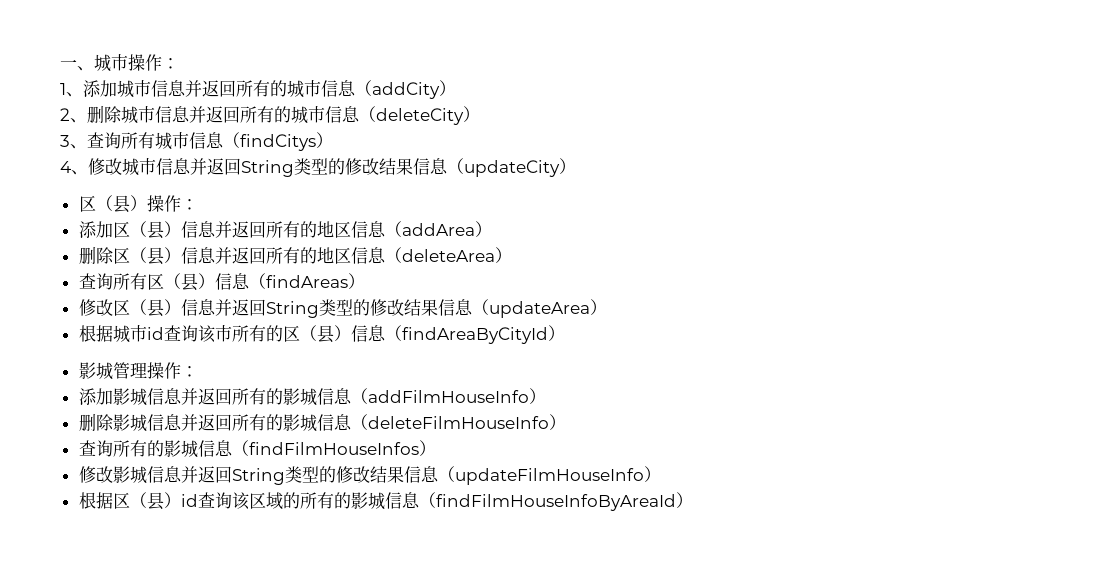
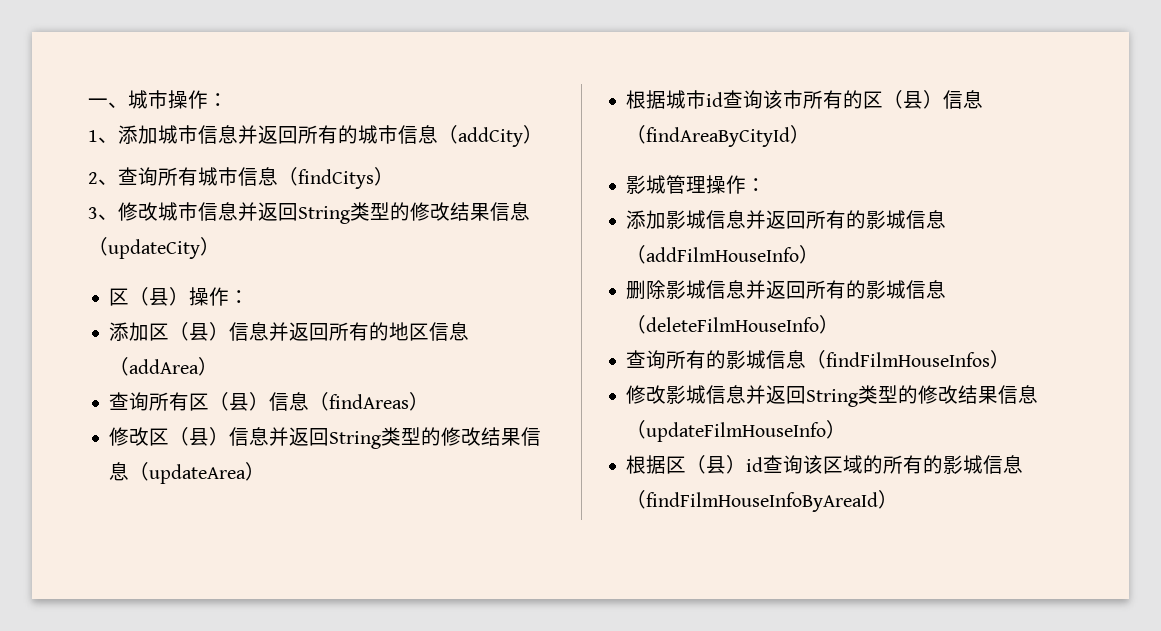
- 2、删除城市信息并返回所有的城市信息（deleteCity）
- 3、查询所有城市信息（findCitys）
+ 2、查询所有城市信息（findCitys）
- 4、修改城市信息并返回String类型的修改结果信息（updateCity）
+ 3、修改城市信息并返回String类型的修改结果信息（updateCity）
- 删除区（县）信息并返回所有的地区信息（deleteArea）

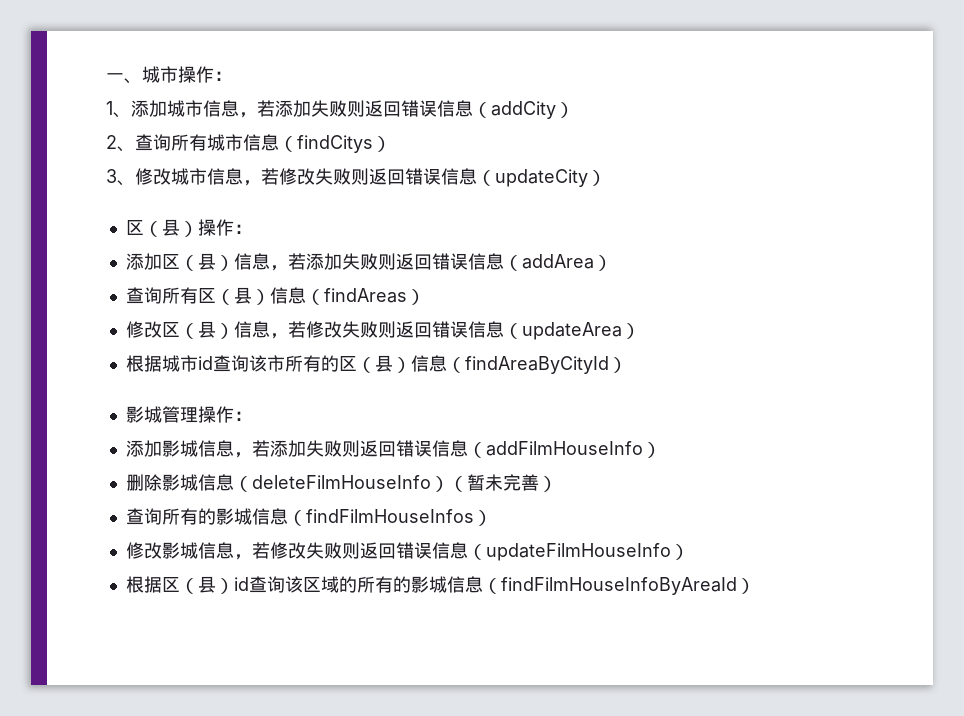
- 1、添加城市信息并返回所有的城市信息（addCity）
+ 1、添加城市信息，若添加失败则返回错误信息（addCity）
- 3、修改城市信息并返回String类型的修改结果信息（updateCity）
+ 3、修改城市信息，若修改失败则返回错误信息（updateCity）
- 添加区（县）信息并返回所有的地区信息（addArea）
+ 添加区（县）信息，若添加失败则返回错误信息（addArea）
- 修改区（县）信息并返回String类型的修改结果信息（updateArea）
+ 修改区（县）信息，若修改失败则返回错误信息（updateArea）
- 添加影城信息并返回所有的影城信息（addFilmHouseInfo）
+ 添加影城信息，若添加失败则返回错误信息（addFilmHouseInfo）
- 删除影城信息并返回所有的影城信息（deleteFilmHouseInfo）
+ 删除影城信息（deleteFilmHouseInfo）（暂未完善）
- 修改影城信息并返回String类型的修改结果信息（updateFilmHouseInfo）
+ 修改影城信息，若修改失败则返回错误信息（updateFilmHouseInfo）

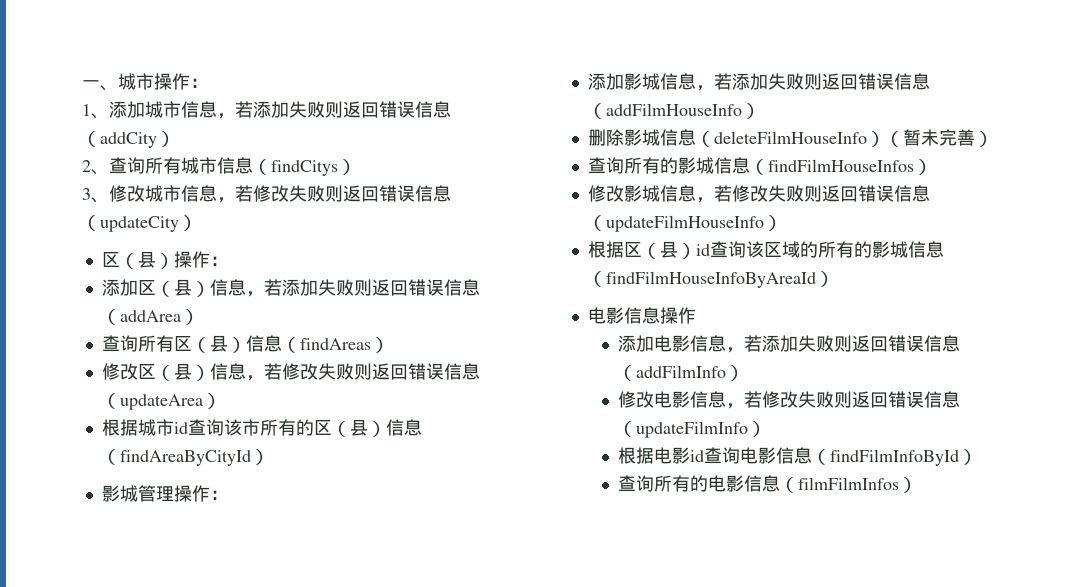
+ 电影信息操作
+ 添加电影信息，若添加失败则返回错误信息（addFilmInfo）
+ 修改电影信息，若修改失败则返回错误信息（updateFilmInfo）
+ 根据电影id查询电影信息（findFilmInfoById）
+ 查询所有的电影信息（filmFilmInfos）

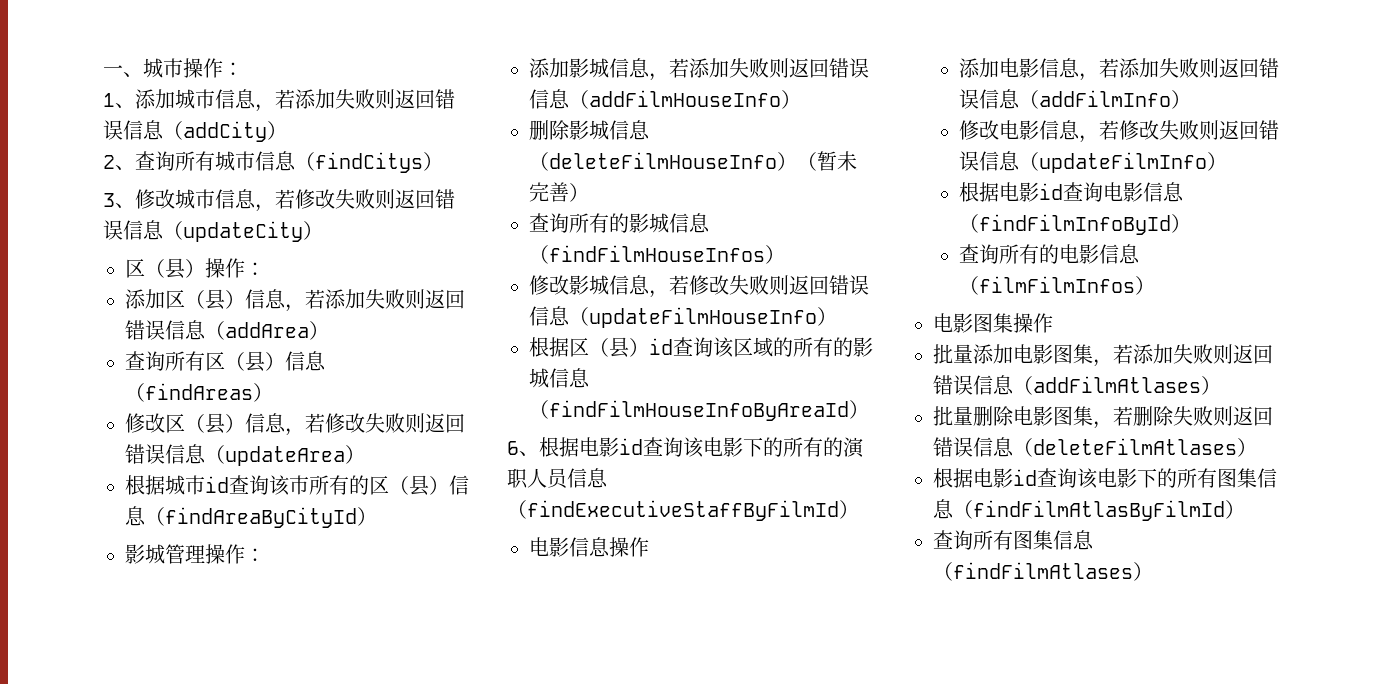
+ 6、根据电影id查询该电影下的所有的演职人员信息（findExecutiveStaffByFilmId）
+ 电影图集操作
+ 批量添加电影图集，若添加失败则返回错误信息（addFilmAtlases）
+ 批量删除电影图集，若删除失败则返回错误信息（deleteFilmAtlases）
+ 根据电影id查询该电影下的所有图集信息（findFilmAtlasByFilmId）
+ 查询所有图集信息（findFilmAtlases）

